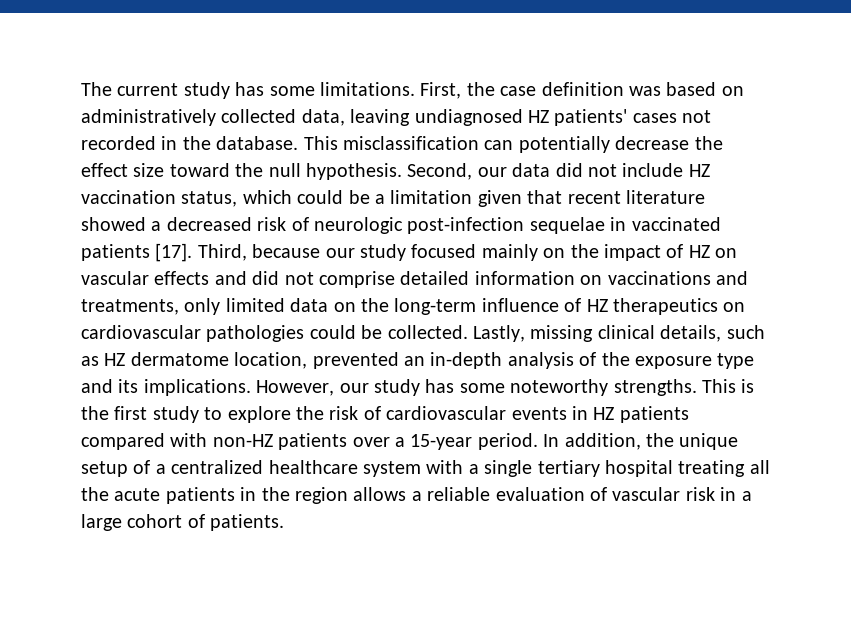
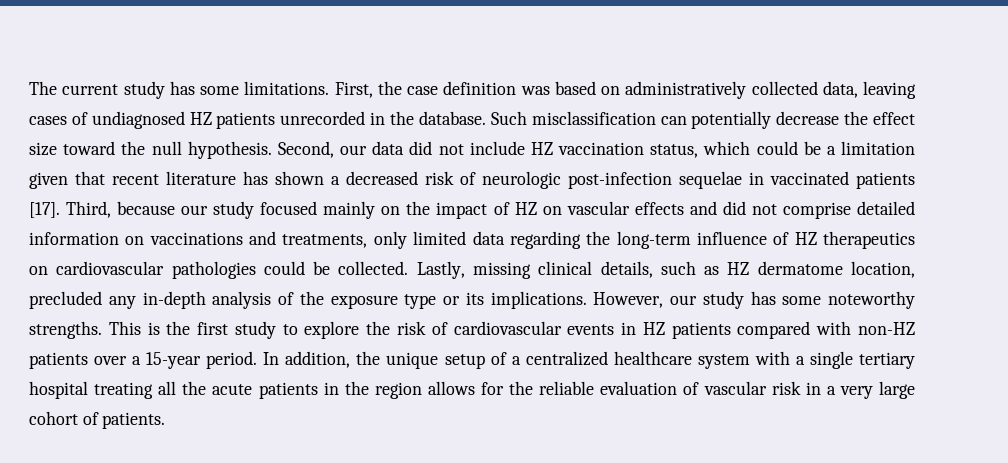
- First, the case definition was based on administratively collected data, leaving undiagnosed HZ patients' cases not recorded in the database.
+ First, the case definition was based on administratively collected data, leaving cases of undiagnosed HZ patients unrecorded in the database.
- This misclassification can potentially decrease the effect size toward the null hypothesis.
+ Such misclassification can potentially decrease the effect size toward the null hypothesis.
- Second, our data did not include HZ vaccination status, which could be a limitation given that recent literature showed a decreased risk of neurologic post-infection sequelae in vaccinated patients [17].
+ Second, our data did not include HZ vaccination status, which could be a limitation given that recent literature has shown a decreased risk of neurologic post-infection sequelae in vaccinated patients [17].
- Third, because our study focused mainly on the impact of HZ on vascular effects and did not comprise detailed information on vaccinations and treatments, only limited data on the long-term influence of HZ therapeutics on cardiovascular pathologies could be collected.
+ Third, because our study focused mainly on the impact of HZ on vascular effects and did not comprise detailed information on vaccinations and treatments, only limited data regarding the long-term influence of HZ therapeutics on cardiovascular pathologies could be collected.
- Lastly, missing clinical details, such as HZ dermatome location, prevented an in-depth analysis of the exposure type and its implications.
+ Lastly, missing clinical details, such as HZ dermatome location, precluded any in-depth analysis of the exposure type or its implications.
- In addition, the unique setup of a centralized healthcare system with a single tertiary hospital treating all the acute patients in the region allows a reliable evaluation of vascular risk in a large cohort of patients.
+ In addition, the unique setup of a centralized healthcare system with a single tertiary hospital treating all the acute patients in the region allows for the reliable evaluation of vascular risk in a very large cohort of patients.

